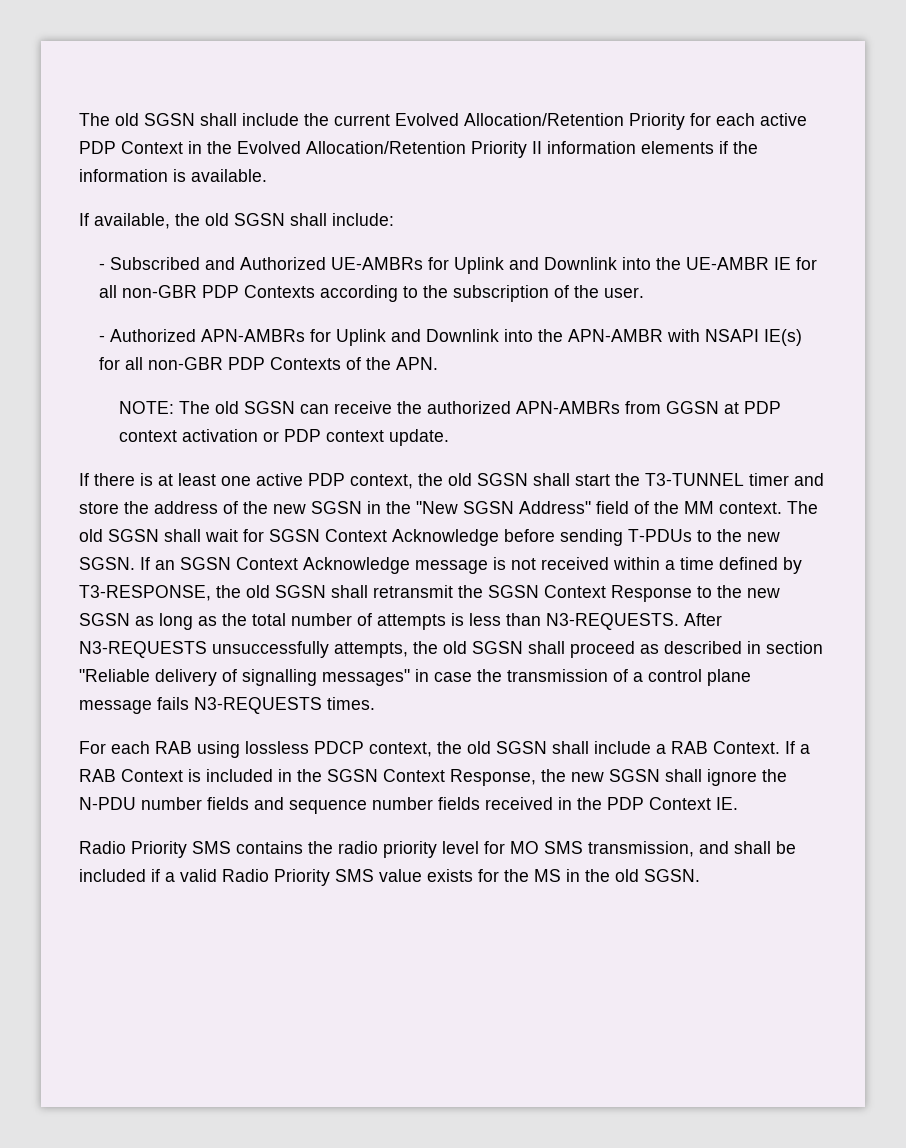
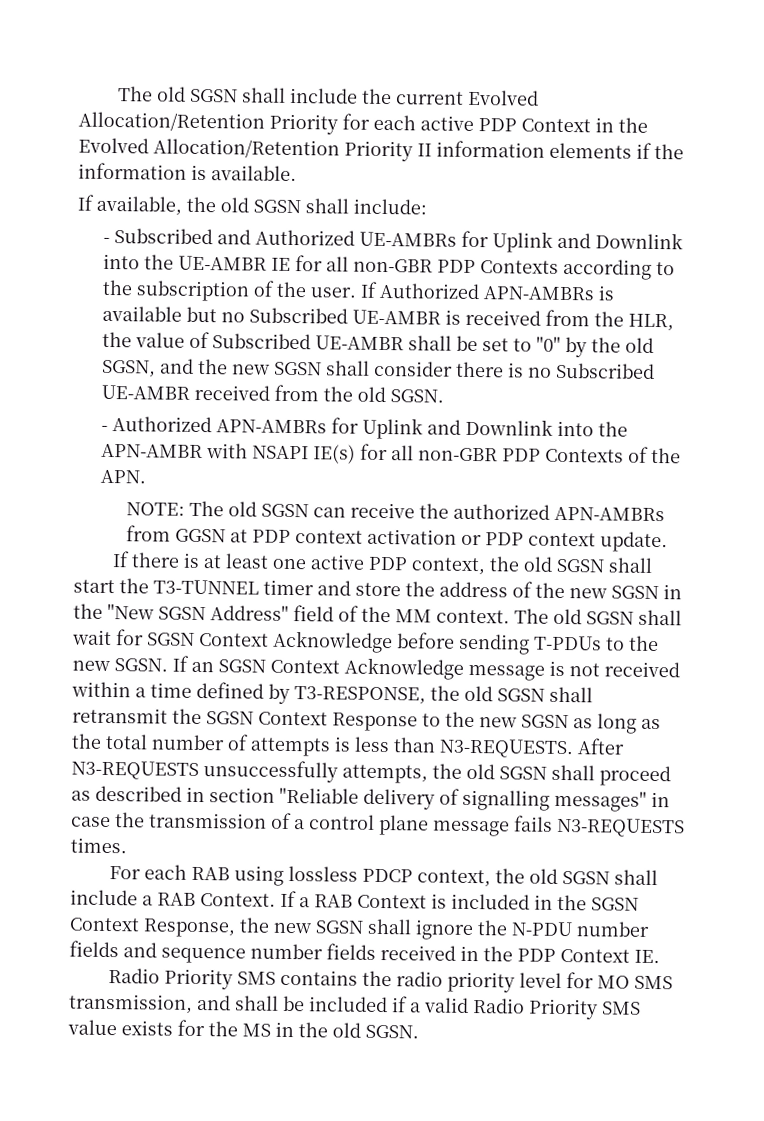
+ If Authorized APN-AMBRs is available but no Subscribed UE-AMBR is received from the HLR, the value of Subscribed UE-AMBR shall be set to "0" by the old SGSN, and the new SGSN shall consider there is no Subscribed UE-AMBR received from the old SGSN.

